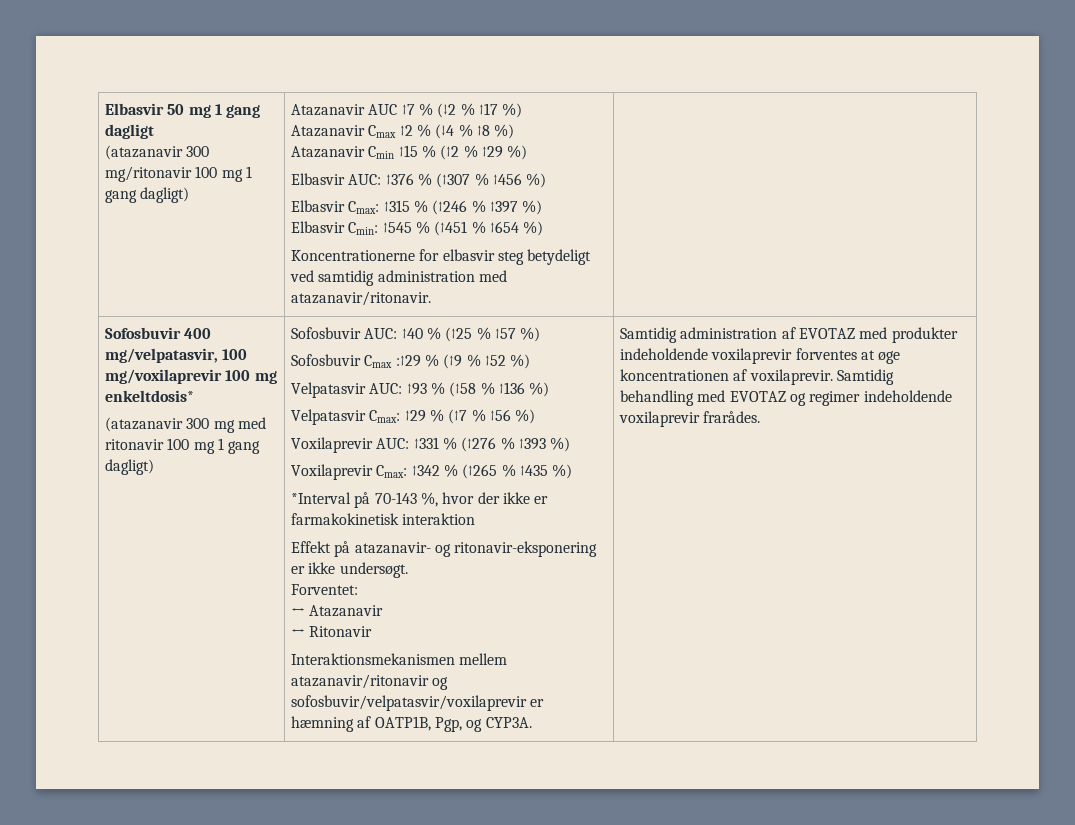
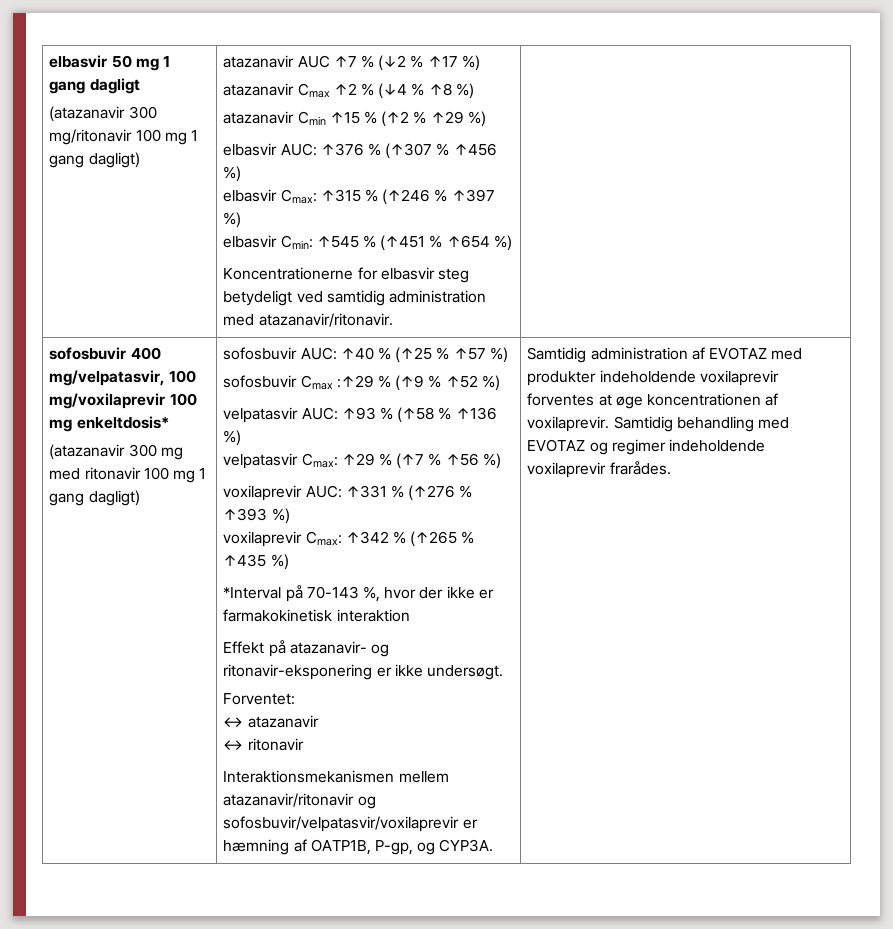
- Elbasvir 50 mg 1 gang dagligt
+ elbasvir 50 mg 1 gang dagligt
- Atazanavir AUC ↑7 % (↓2 % ↑17 %)
+ atazanavir AUC ↑7 % (↓2 % ↑17 %)
- Atazanavir Cmax ↑2 % (↓4 % ↑8 %)
+ atazanavir Cmax ↑2 % (↓4 % ↑8 %)
- Atazanavir Cmin ↑15 % (↑2 % ↑29 %)
+ atazanavir Cmin ↑15 % (↑2 % ↑29 %)
- Elbasvir AUC: ↑376 % (↑307 % ↑456 %)
+ elbasvir AUC: ↑376 % (↑307 % ↑456 %)
- Elbasvir Cmax: ↑315 % (↑246 % ↑397 %)
+ elbasvir Cmax: ↑315 % (↑246 % ↑397 %)
- Elbasvir Cmin: ↑545 % (↑451 % ↑654 %)
+ elbasvir Cmin: ↑545 % (↑451 % ↑654 %)
- Sofosbuvir 400 mg/velpatasvir, 100 mg/voxilaprevir 100 mg enkeltdosis*
+ sofosbuvir 400 mg/velpatasvir, 100 mg/voxilaprevir 100 mg enkeltdosis*
- Sofosbuvir AUC: ↑40 % (↑25 % ↑57 %)
+ sofosbuvir AUC: ↑40 % (↑25 % ↑57 %)
- Sofosbuvir Cmax :↑29 % (↑9 % ↑52 %)
+ sofosbuvir Cmax :↑29 % (↑9 % ↑52 %)
- Velpatasvir AUC: ↑93 % (↑58 % ↑136 %)
+ velpatasvir AUC: ↑93 % (↑58 % ↑136 %)
- Velpatasvir Cmax: ↑29 % (↑7 % ↑56 %)
+ velpatasvir Cmax: ↑29 % (↑7 % ↑56 %)
- Voxilaprevir AUC: ↑331 % (↑276 % ↑393 %)
+ voxilaprevir AUC: ↑331 % (↑276 % ↑393 %)
- Voxilaprevir Cmax: ↑342 % (↑265 % ↑435 %)
+ voxilaprevir Cmax: ↑342 % (↑265 % ↑435 %)
- ↔ Atazanavir
- ↔ Ritonavir
+ ↔ atazanavir
+ ↔ ritonavir
- Interaktionsmekanismen mellem atazanavir/ritonavir og sofosbuvir/velpatasvir/voxilaprevir er hæmning af OATP1B, Pgp, og CYP3A.
+ Interaktionsmekanismen mellem atazanavir/ritonavir og sofosbuvir/velpatasvir/voxilaprevir er hæmning af OATP1B, P-gp, og CYP3A.

